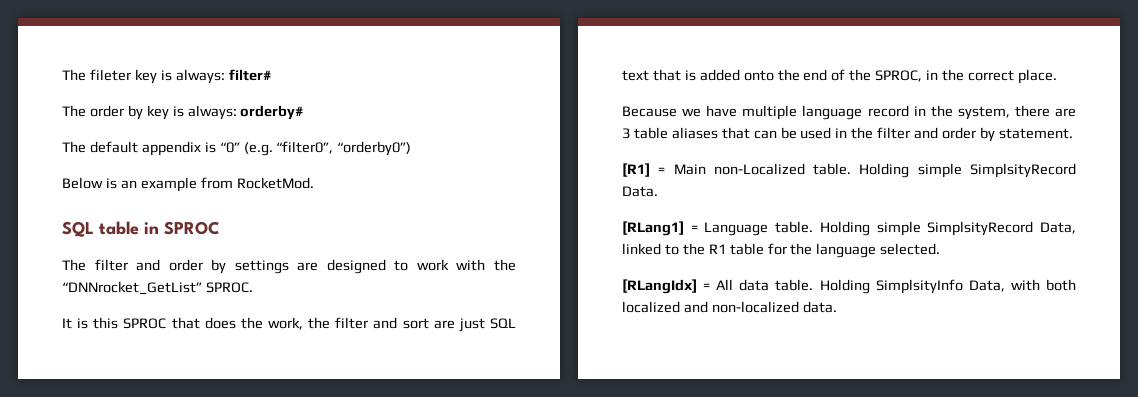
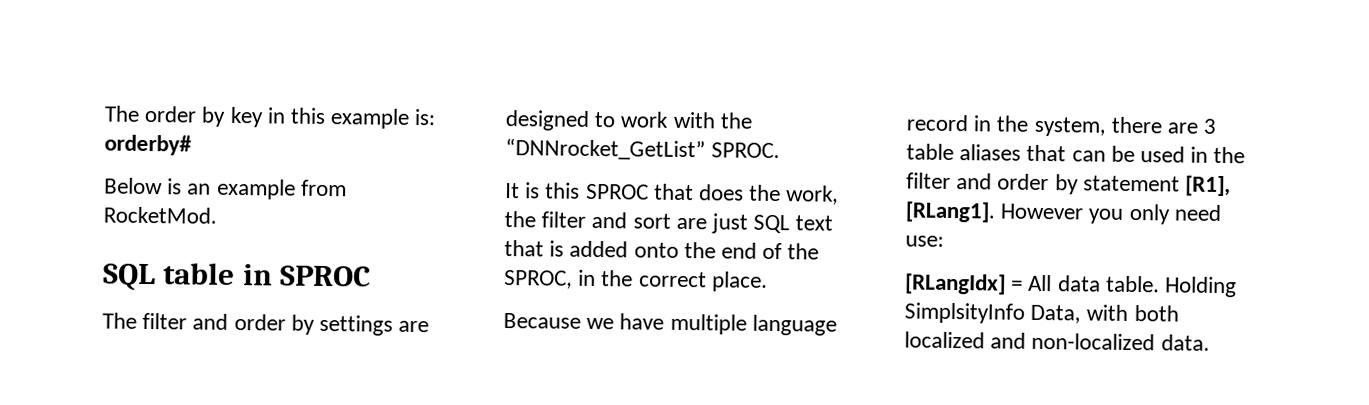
- The fileter key is always: filter#
- The order by key is always: orderby#
- The default appendix is “0” (e.g. “filter0”, “orderby0”)
+ The order by key in this example is: orderby#
- Because we have multiple language record in the system, there are 3 table aliases that can be used in the filter and order by statement.
- [R1] = Main non-Localized table. Holding simple SimplsityRecord Data.
- [RLang1] = Language table. Holding simple SimplsityRecord Data, linked to the R1 table for the language selected.
+ Because we have multiple language record in the system, there are 3 table aliases that can be used in the filter and order by statement [R1], [RLang1]. However you only need use:

